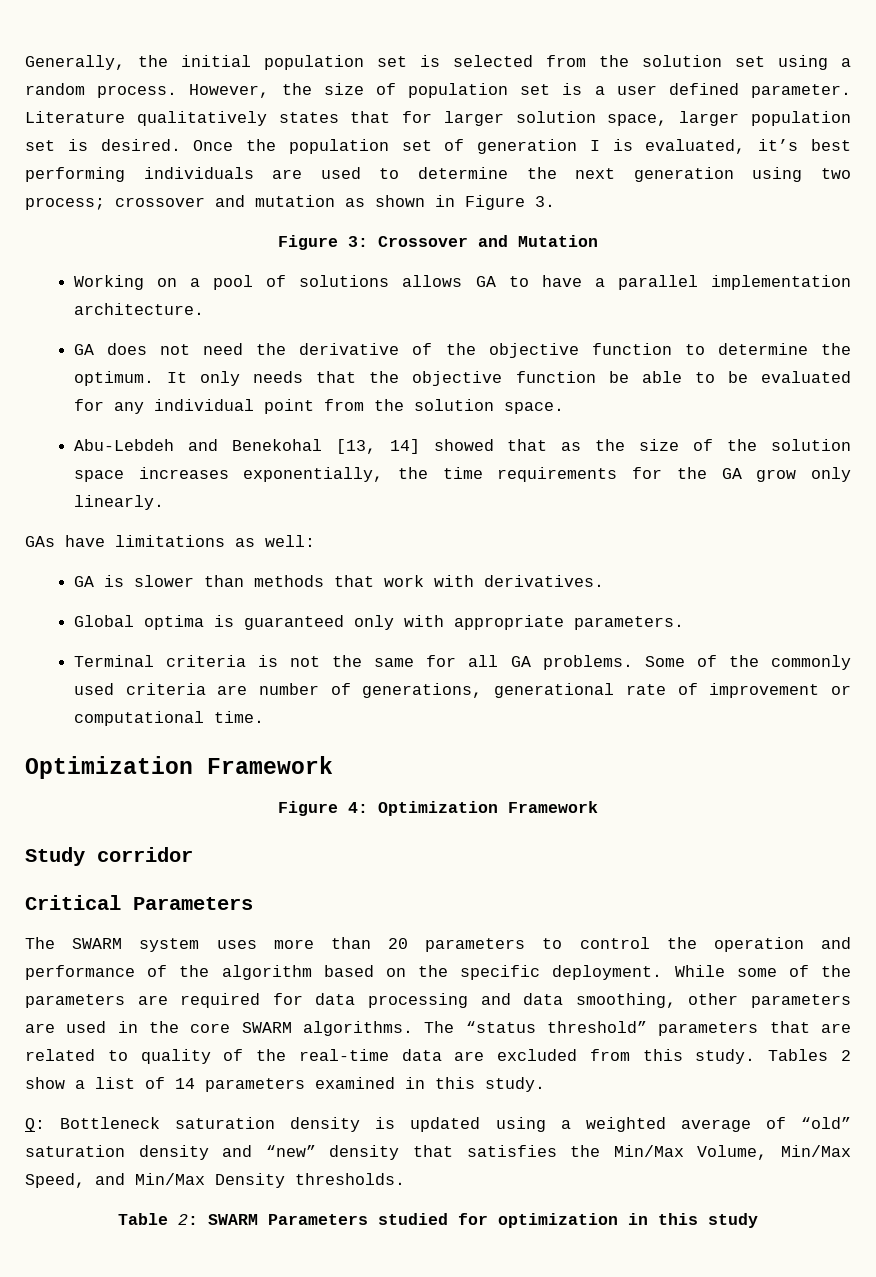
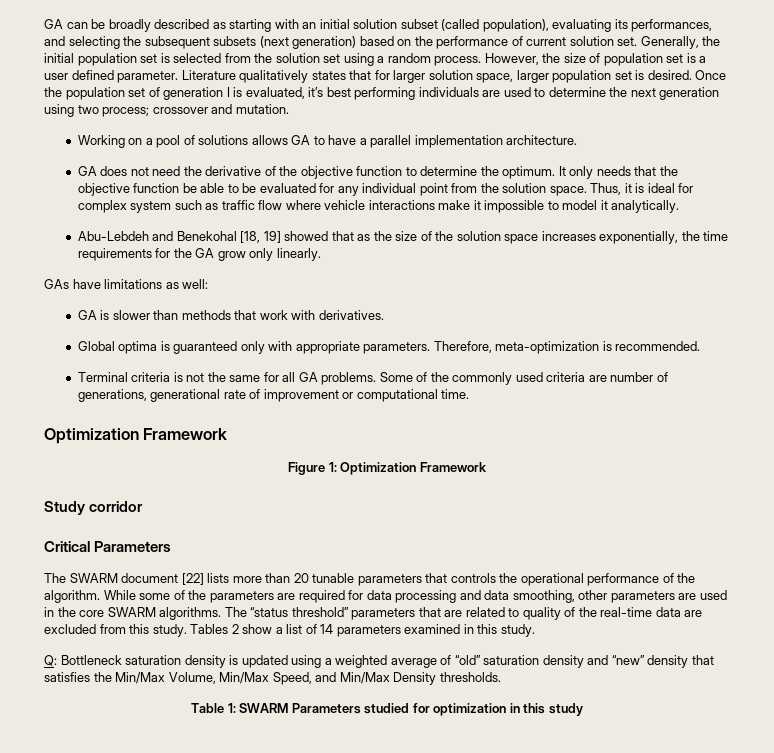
+ GA can be broadly described as starting with an initial solution subset (called population), evaluating its performances, and selecting the subsequent subsets (next generation) based on the performance of current solution set.
- Once the population set of generation I is evaluated, it’s best performing individuals are used to determine the next generation using two process; crossover and mutation as shown in Figure 3.
- Figure 3: Crossover and Mutation
+ Once the population set of generation I is evaluated, it’s best performing individuals are used to determine the next generation using two process; crossover and mutation.
+ Thus, it is ideal for complex system such as traffic flow where vehicle interactions make it impossible to model it analytically.
- Abu-Lebdeh and Benekohal [13, 14] showed that as the size of the solution space increases exponentially, the time requirements for the GA grow only linearly.
+ Abu-Lebdeh and Benekohal [18, 19] showed that as the size of the solution space increases exponentially, the time requirements for the GA grow only linearly.
+ Therefore, meta-optimization is recommended.
- Figure 4: Optimization Framework
+ Figure 1: Optimization Framework
- The SWARM system uses more than 20 parameters to control the operation and performance of the algorithm based on the specific deployment.
+ The SWARM document [22] lists more than 20 tunable parameters that controls the operational performance of the algorithm.
- Table 2: SWARM Parameters studied for optimization in this study
+ Table 1: SWARM Parameters studied for optimization in this study

